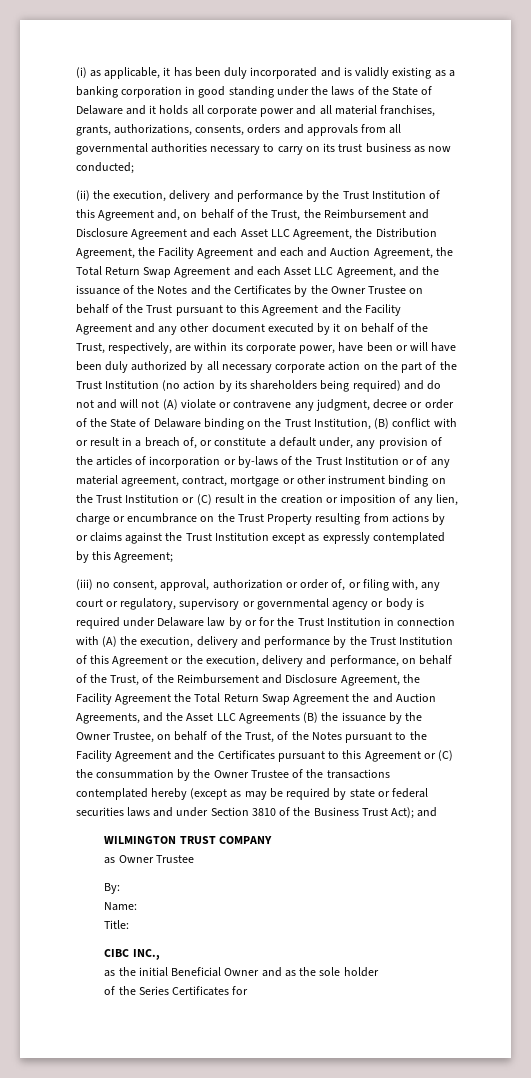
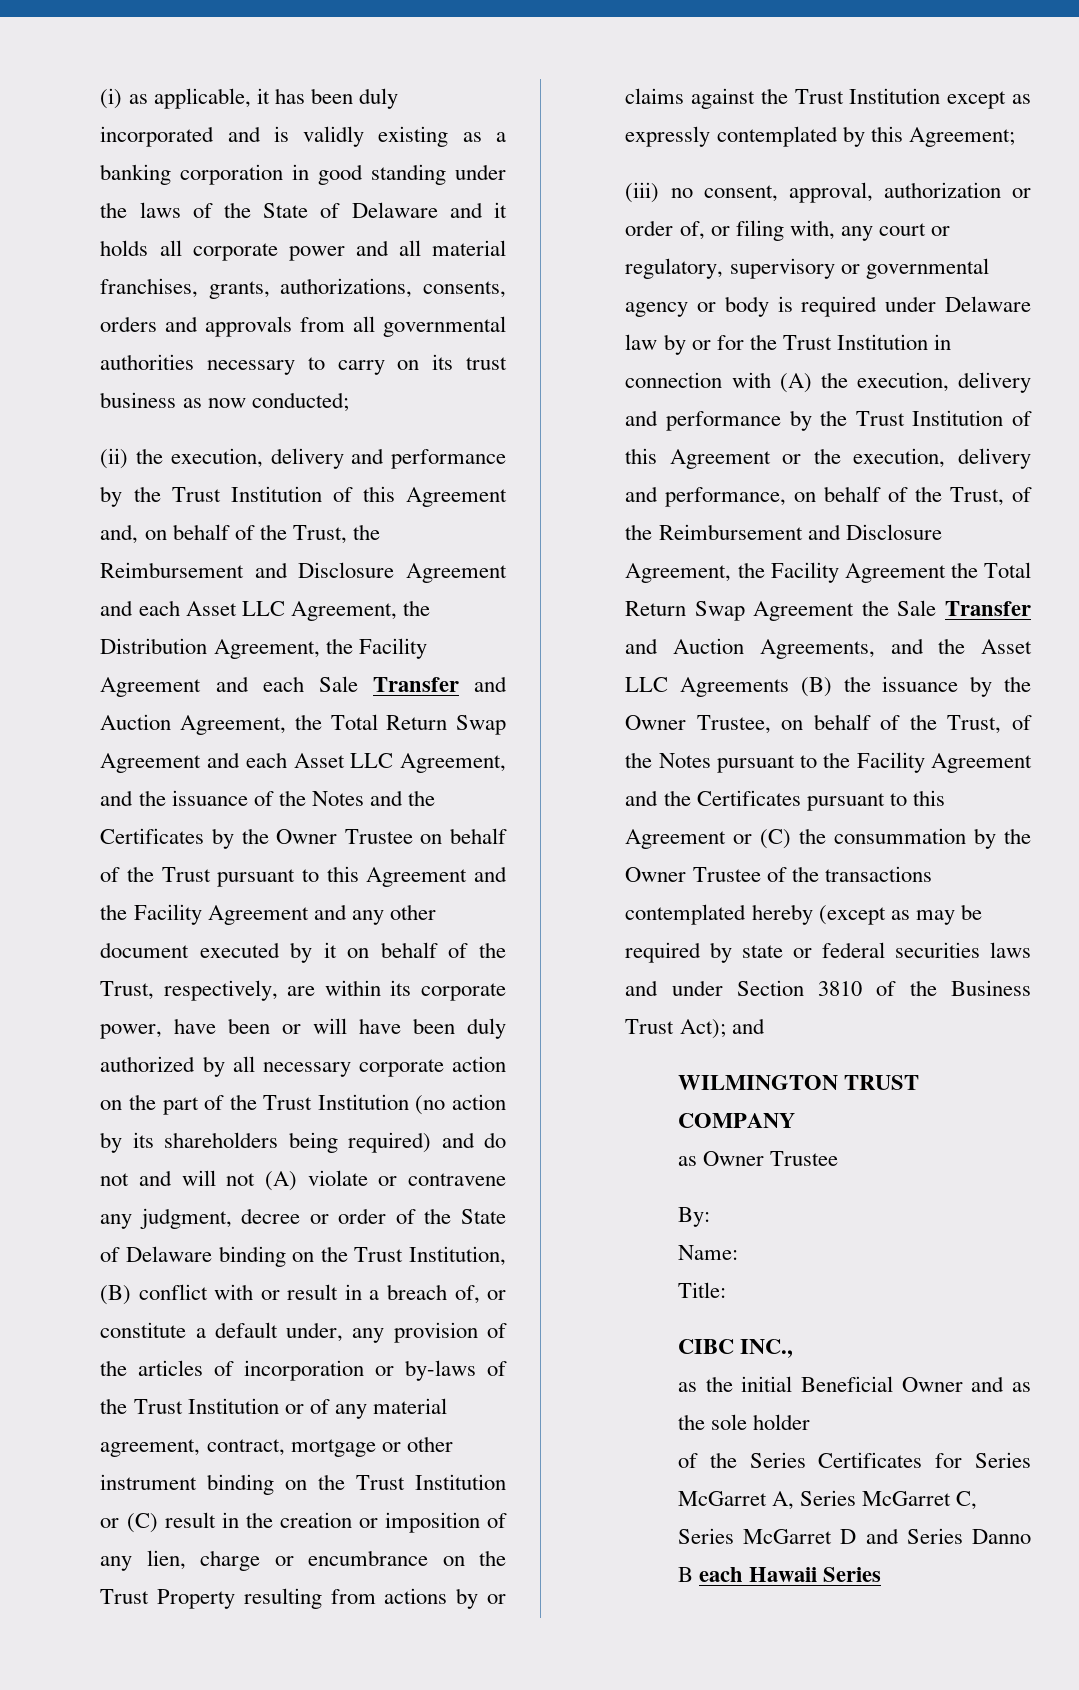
- (ii) the execution, delivery and performance by the Trust Institution of this Agreement and, on behalf of the Trust, the Reimbursement and Disclosure Agreement and each Asset LLC Agreement, the Distribution Agreement, the Facility Agreement and each and Auction Agreement, the Total Return Swap Agreement and each Asset LLC Agreement, and the issuance of the Notes and the Certificates by the Owner Trustee on behalf of the Trust pursuant to this Agreement and the Facility Agreement and any other document executed by it on behalf of the Trust, respectively, are within its corporate power, have been or will have been duly authorized by all necessary corporate action on the part of the Trust Institution (no action by its shareholders being required) and do not and will not (A) violate or contravene any judgment, decree or order of the State of Delaware binding on the Trust Institution, (B) conflict with or result in a breach of, or constitute a default under, any provision of the articles of incorporation or by-laws of the Trust Institution or of any material agreement, contract, mortgage or other instrument binding on the Trust Institution or (C) result in the creation or imposition of any lien, charge or encumbrance on the Trust Property resulting from actions by or claims against the Trust Institution except as expressly contemplated by this Agreement;
+ (ii) the execution, delivery and performance by the Trust Institution of this Agreement and, on behalf of the Trust, the Reimbursement and Disclosure Agreement and each Asset LLC Agreement, the Distribution Agreement, the Facility Agreement and each Sale Transfer and Auction Agreement, the Total Return Swap Agreement and each Asset LLC Agreement, and the issuance of the Notes and the Certificates by the Owner Trustee on behalf of the Trust pursuant to this Agreement and the Facility Agreement and any other document executed by it on behalf of the Trust, respectively, are within its corporate power, have been or will have been duly authorized by all necessary corporate action on the part of the Trust Institution (no action by its shareholders being required) and do not and will not (A) violate or contravene any judgment, decree or order of the State of Delaware binding on the Trust Institution, (B) conflict with or result in a breach of, or constitute a default under, any provision of the articles of incorporation or by-laws of the Trust Institution or of any material agreement, contract, mortgage or other instrument binding on the Trust Institution or (C) result in the creation or imposition of any lien, charge or encumbrance on the Trust Property resulting from actions by or claims against the Trust Institution except as expressly contemplated by this Agreement;
- (iii) no consent, approval, authorization or order of, or filing with, any court or regulatory, supervisory or governmental agency or body is required under Delaware law by or for the Trust Institution in connection with (A) the execution, delivery and performance by the Trust Institution of this Agreement or the execution, delivery and performance, on behalf of the Trust, of the Reimbursement and Disclosure Agreement, the Facility Agreement the Total Return Swap Agreement the and Auction Agreements, and the Asset LLC Agreements (B) the issuance by the Owner Trustee, on behalf of the Trust, of the Notes pursuant to the Facility Agreement and the Certificates pursuant to this Agreement or (C) the consummation by the Owner Trustee of the transactions contemplated hereby (except as may be required by state or federal securities laws and under Section 3810 of the Business Trust Act);
+ (iii) no consent, approval, authorization or order of, or filing with, any court or regulatory, supervisory or governmental agency or body is required under Delaware law by or for the Trust Institution in connection with (A) the execution, delivery and performance by the Trust Institution of this Agreement or the execution, delivery and performance, on behalf of the Trust, of the Reimbursement and Disclosure Agreement, the Facility Agreement the Total Return Swap Agreement the Sale Transfer and Auction Agreements, and the Asset LLC Agreements (B) the issuance by the Owner Trustee, on behalf of the Trust, of the Notes pursuant to the Facility Agreement and the Certificates pursuant to this Agreement or (C) the consummation by the Owner Trustee of the transactions contemplated hereby (except as may be required by state or federal securities laws and under Section 3810 of the Business Trust Act);
- of the Series Certificates for
+ of the Series Certificates for Series McGarret A, Series McGarret C, Series McGarret D and Series Danno B each Hawaii Series

